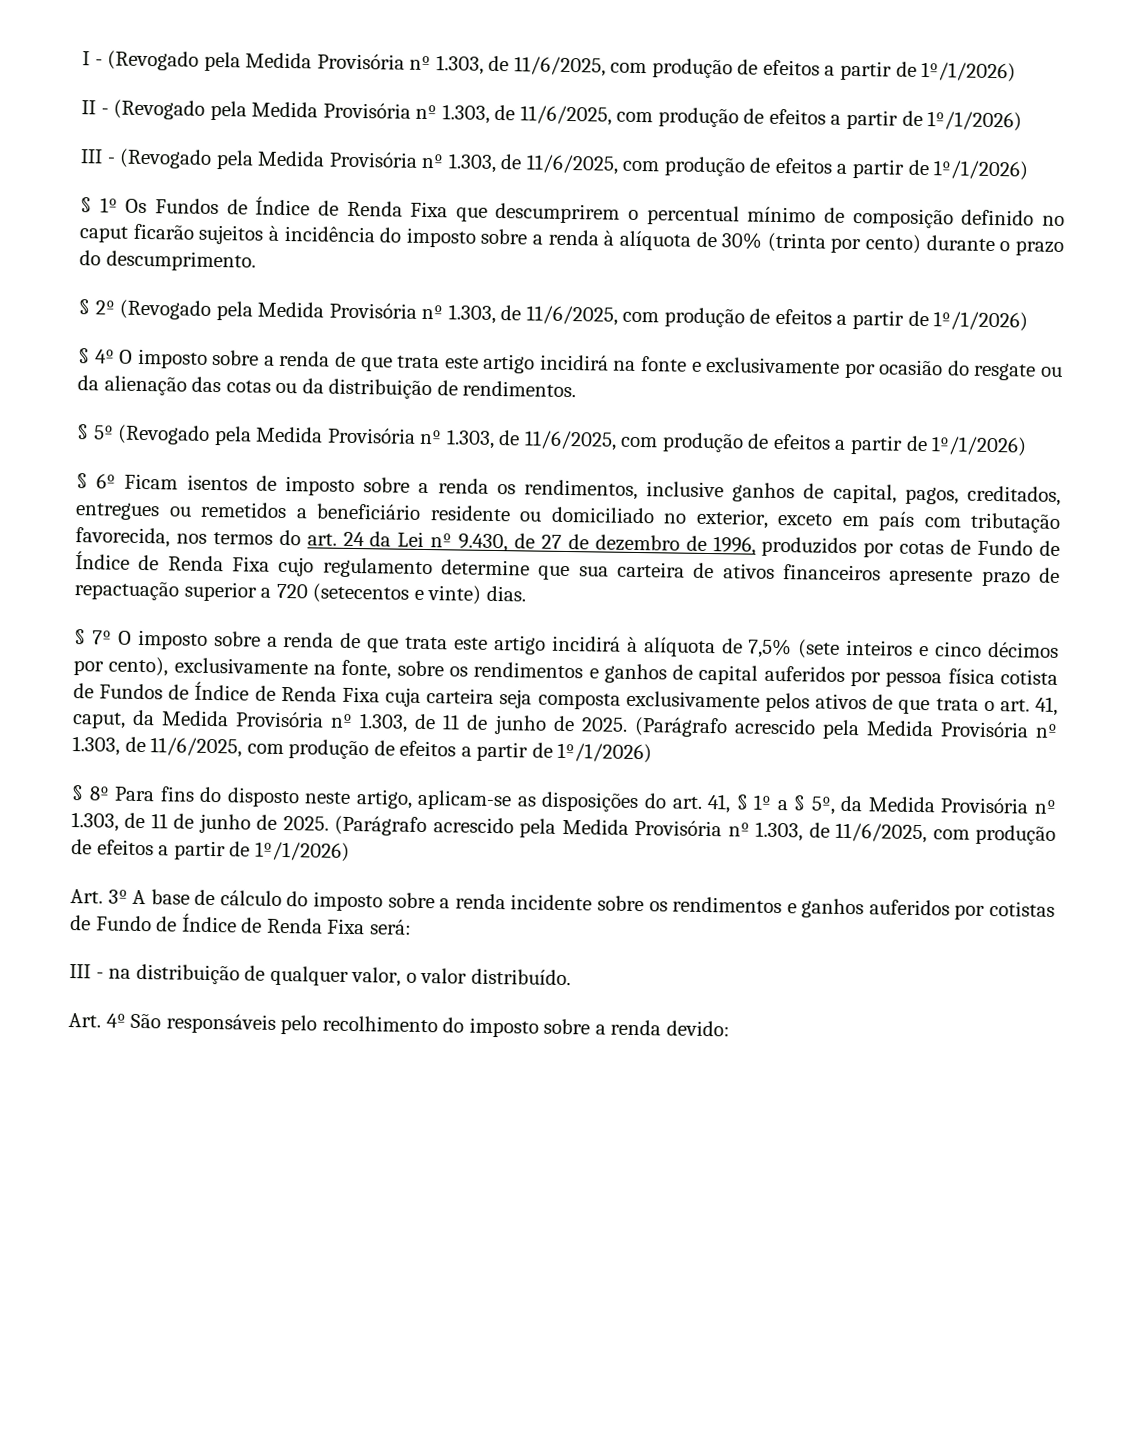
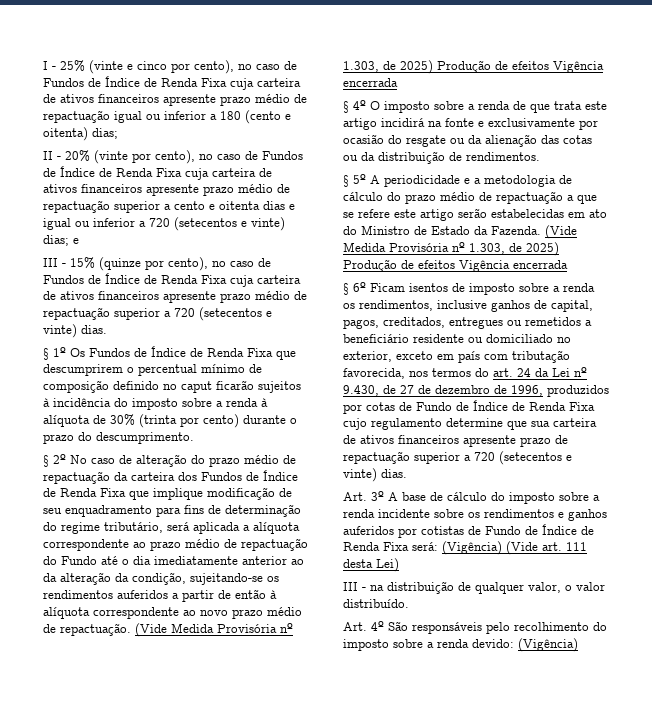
- I - (Revogado pela Medida Provisória nº 1.303, de 11/6/2025, com produção de efeitos a partir de 1º/1/2026)
- II - (Revogado pela Medida Provisória nº 1.303, de 11/6/2025, com produção de efeitos a partir de 1º/1/2026)
- III - (Revogado pela Medida Provisória nº 1.303, de 11/6/2025, com produção de efeitos a partir de 1º/1/2026)
+ I - 25% (vinte e cinco por cento), no caso de Fundos de Índice de Renda Fixa cuja carteira de ativos financeiros apresente prazo médio de repactuação igual ou inferior a 180 (cento e oitenta) dias;
+ II - 20% (vinte por cento), no caso de Fundos de Índice de Renda Fixa cuja carteira de ativos financeiros apresente prazo médio de repactuação superior a cento e oitenta dias e igual ou inferior a 720 (setecentos e vinte) dias; e
+ III - 15% (quinze por cento), no caso de Fundos de Índice de Renda Fixa cuja carteira de ativos financeiros apresente prazo médio de repactuação superior a 720 (setecentos e vinte) dias.
- § 2º (Revogado pela Medida Provisória nº 1.303, de 11/6/2025, com produção de efeitos a partir de 1º/1/2026)
+ § 2º No caso de alteração do prazo médio de repactuação da carteira dos Fundos de Índice de Renda Fixa que implique modificação de seu enquadramento para fins de determinação do regime tributário, será aplicada a alíquota correspondente ao prazo médio de repactuação do Fundo até o dia imediatamente anterior ao da alteração da condição, sujeitando-se os rendimentos auferidos a partir de então à alíquota correspondente ao novo prazo médio de repactuação. (Vide Medida Provisória nº 1.303, de 2025) Produção de efeitos Vigência encerrada
- § 5º (Revogado pela Medida Provisória nº 1.303, de 11/6/2025, com produção de efeitos a partir de 1º/1/2026)
+ § 5º A periodicidade e a metodologia de cálculo do prazo médio de repactuação a que se refere este artigo serão estabelecidas em ato do Ministro de Estado da Fazenda. (Vide Medida Provisória nº 1.303, de 2025) Produção de efeitos Vigência encerrada
- § 7º O imposto sobre a renda de que trata este artigo incidirá à alíquota de 7,5% (sete inteiros e cinco décimos por cento), exclusivamente na fonte, sobre os rendimentos e ganhos de capital auferidos por pessoa física cotista de Fundos de Índice de Renda Fixa cuja carteira seja composta exclusivamente pelos ativos de que trata o art. 41, caput, da Medida Provisória nº 1.303, de 11 de junho de 2025. (Parágrafo acrescido pela Medida Provisória nº 1.303, de 11/6/2025, com produção de efeitos a partir de 1º/1/2026)
- § 8º Para fins do disposto neste artigo, aplicam-se as disposições do art. 41, § 1º a § 5º, da Medida Provisória nº 1.303, de 11 de junho de 2025. (Parágrafo acrescido pela Medida Provisória nº 1.303, de 11/6/2025, com produção de efeitos a partir de 1º/1/2026)
- Art. 3º A base de cálculo do imposto sobre a renda incidente sobre os rendimentos e ganhos auferidos por cotistas de Fundo de Índice de Renda Fixa será:
+ Art. 3º A base de cálculo do imposto sobre a renda incidente sobre os rendimentos e ganhos auferidos por cotistas de Fundo de Índice de Renda Fixa será: (Vigência) (Vide art. 111 desta Lei)
- Art. 4º São responsáveis pelo recolhimento do imposto sobre a renda devido:
+ Art. 4º São responsáveis pelo recolhimento do imposto sobre a renda devido: (Vigência)

